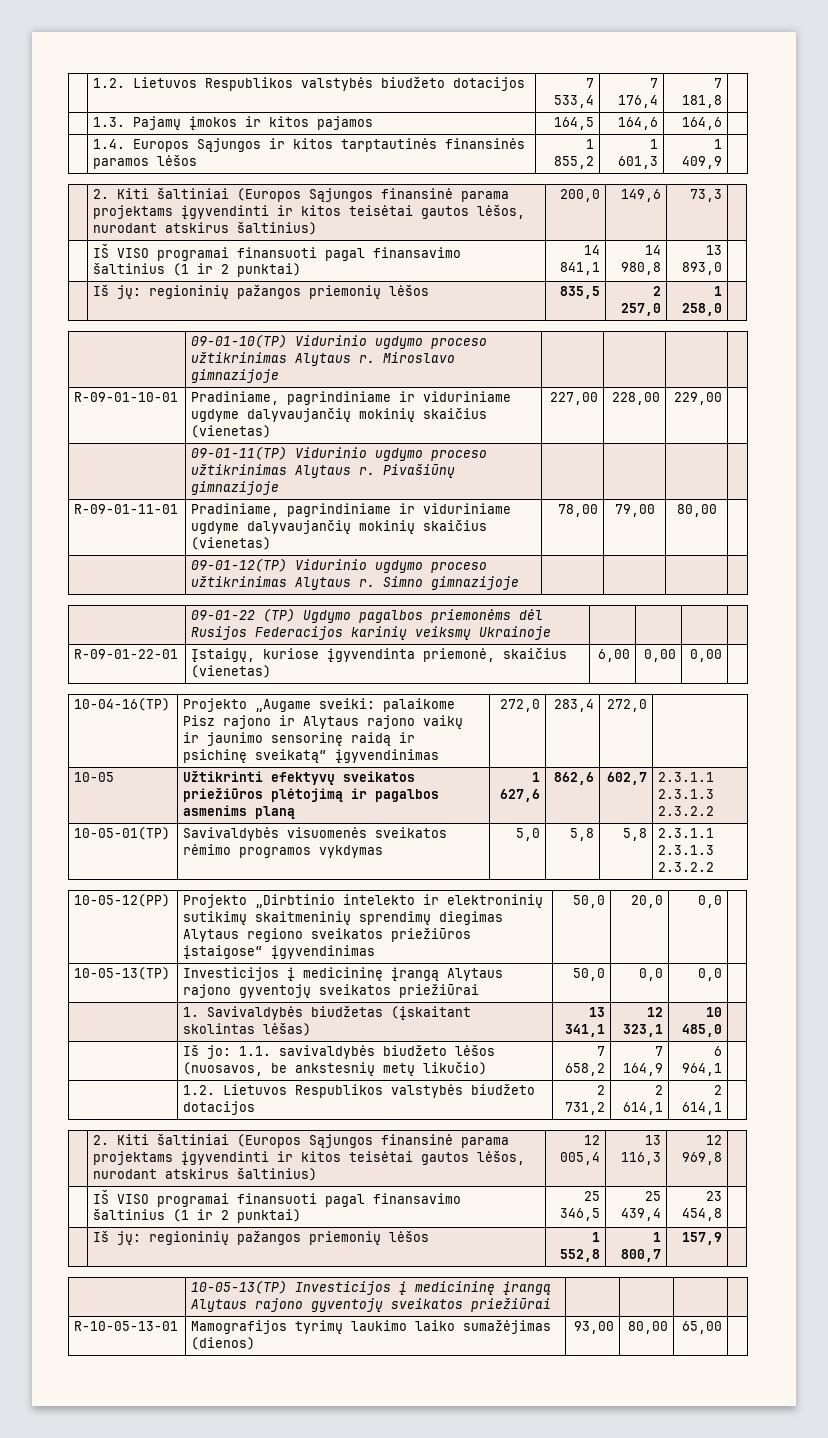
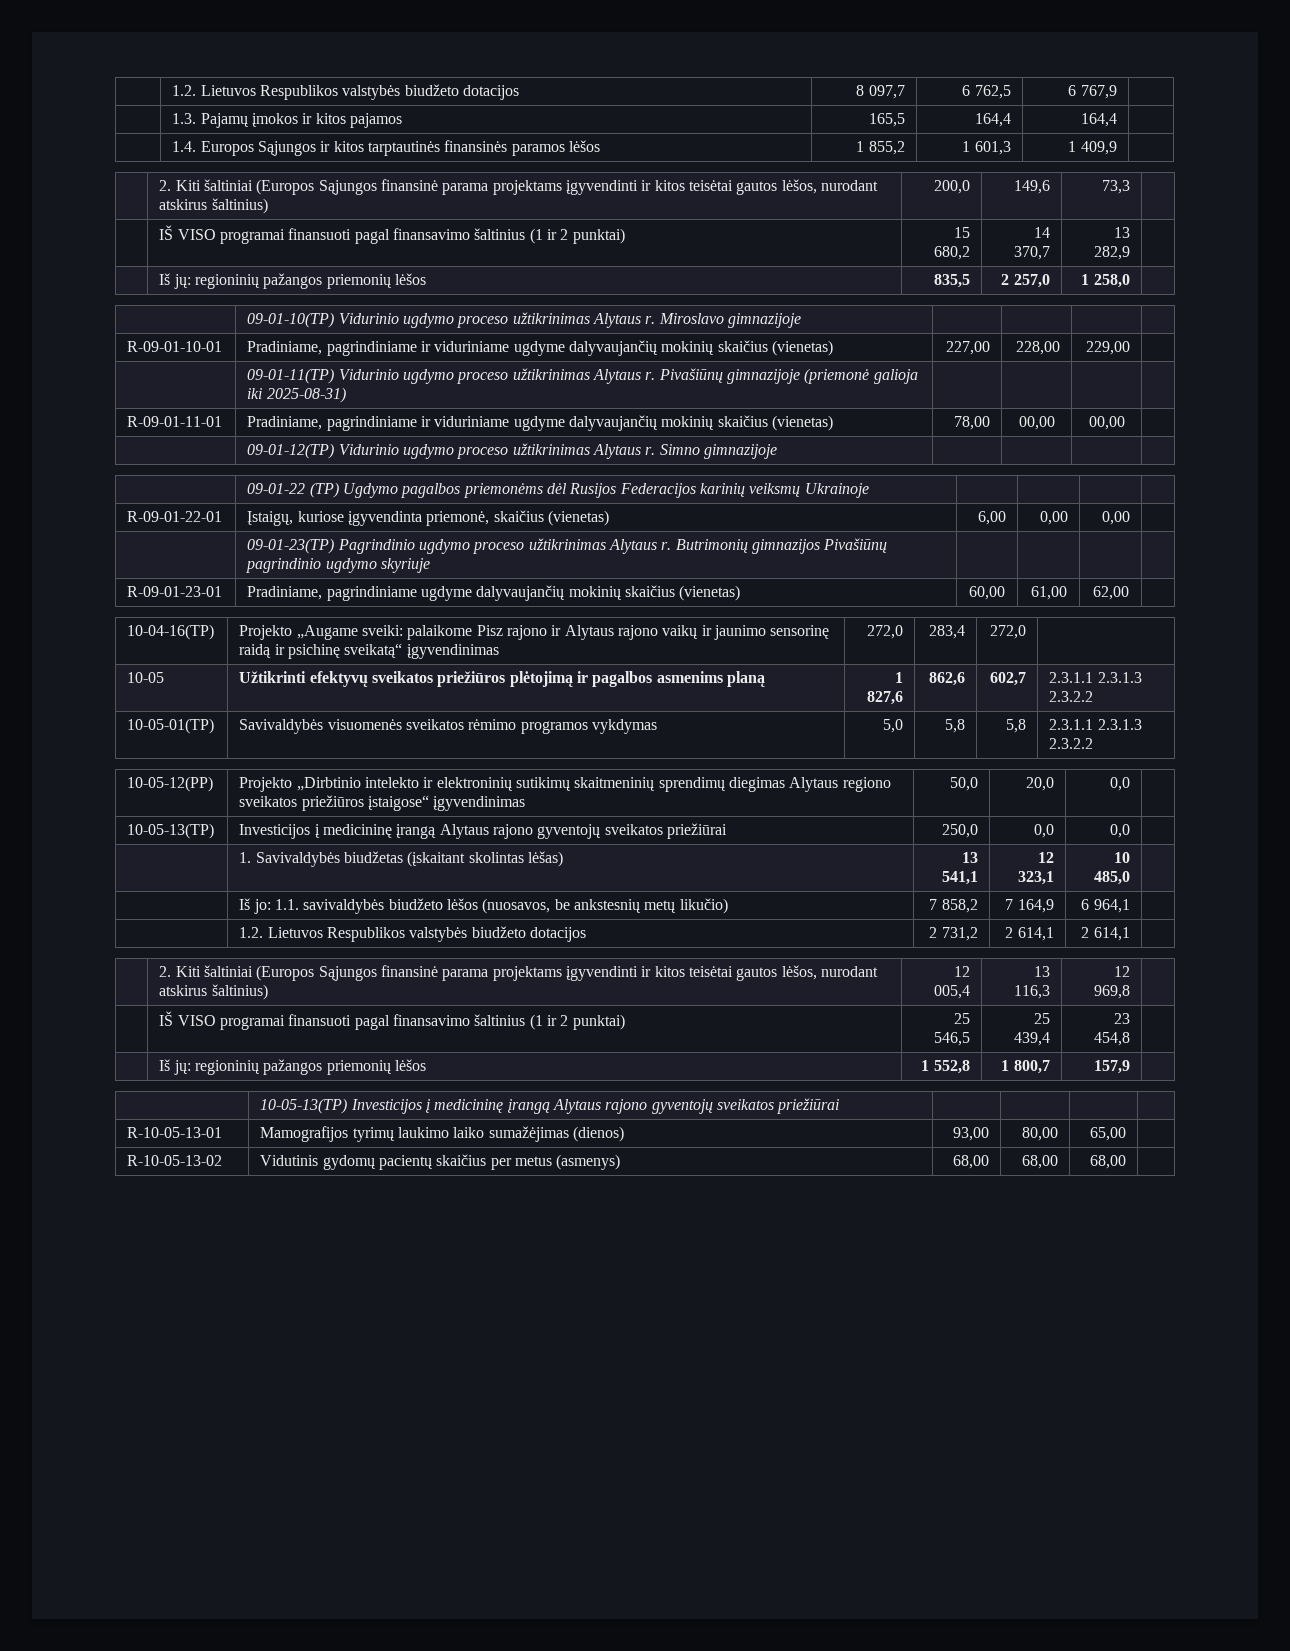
- | 1.2. Lietuvos Respublikos valstybės biudžeto dotacijos | 7 533,4 | 7 176,4 | 7 181,8 |
+ | 1.2. Lietuvos Respublikos valstybės biudžeto dotacijos | 8 097,7 | 6 762,5 | 6 767,9 |
- | 1.3. Pajamų įmokos ir kitos pajamos | 164,5 | 164,6 | 164,6 |
+ | 1.3. Pajamų įmokos ir kitos pajamos | 165,5 | 164,4 | 164,4 |
- | IŠ VISO programai finansuoti pagal finansavimo šaltinius (1 ir 2 punktai) | 14 841,1 | 14 980,8 | 13 893,0 |
+ | IŠ VISO programai finansuoti pagal finansavimo šaltinius (1 ir 2 punktai) | 15 680,2 | 14 370,7 | 13 282,9 |
- | 09-01-11(TP) Vidurinio ugdymo proceso užtikrinimas Alytaus r. Pivašiūnų gimnazijoje | | | |
+ | 09-01-11(TP) Vidurinio ugdymo proceso užtikrinimas Alytaus r. Pivašiūnų gimnazijoje (priemonė galioja iki 2025-08-31) | | | |
- R-09-01-11-01 | Pradiniame, pagrindiniame ir viduriniame ugdyme dalyvaujančių mokinių skaičius (vienetas) | 78,00 | 79,00 | 80,00 |
+ R-09-01-11-01 | Pradiniame, pagrindiniame ir viduriniame ugdyme dalyvaujančių mokinių skaičius (vienetas) | 78,00 | 00,00 | 00,00 |
+ | 09-01-23(TP) Pagrindinio ugdymo proceso užtikrinimas Alytaus r. Butrimonių gimnazijos Pivašiūnų pagrindinio ugdymo skyriuje | | | |
+ R-09-01-23-01 | Pradiniame, pagrindiniame ugdyme dalyvaujančių mokinių skaičius (vienetas) | 60,00 | 61,00 | 62,00 |
- 10-05 | Užtikrinti efektyvų sveikatos priežiūros plėtojimą ir pagalbos asmenims planą | 1 627,6 | 862,6 | 602,7 | 2.3.1.1 2.3.1.3 2.3.2.2
+ 10-05 | Užtikrinti efektyvų sveikatos priežiūros plėtojimą ir pagalbos asmenims planą | 1 827,6 | 862,6 | 602,7 | 2.3.1.1 2.3.1.3 2.3.2.2
- 10-05-13(TP) | Investicijos į medicininę įrangą Alytaus rajono gyventojų sveikatos priežiūrai | 50,0 | 0,0 | 0,0 |
+ 10-05-13(TP) | Investicijos į medicininę įrangą Alytaus rajono gyventojų sveikatos priežiūrai | 250,0 | 0,0 | 0,0 |
- | 1. Savivaldybės biudžetas (įskaitant skolintas lėšas) | 13 341,1 | 12 323,1 | 10 485,0 |
+ | 1. Savivaldybės biudžetas (įskaitant skolintas lėšas) | 13 541,1 | 12 323,1 | 10 485,0 |
- | Iš jo: 1.1. savivaldybės biudžeto lėšos (nuosavos, be ankstesnių metų likučio) | 7 658,2 | 7 164,9 | 6 964,1 |
+ | Iš jo: 1.1. savivaldybės biudžeto lėšos (nuosavos, be ankstesnių metų likučio) | 7 858,2 | 7 164,9 | 6 964,1 |
- | IŠ VISO programai finansuoti pagal finansavimo šaltinius (1 ir 2 punktai) | 25 346,5 | 25 439,4 | 23 454,8 |
+ | IŠ VISO programai finansuoti pagal finansavimo šaltinius (1 ir 2 punktai) | 25 546,5 | 25 439,4 | 23 454,8 |
+ R-10-05-13-02 | Vidutinis gydomų pacientų skaičius per metus (asmenys) | 68,00 | 68,00 | 68,00 |

